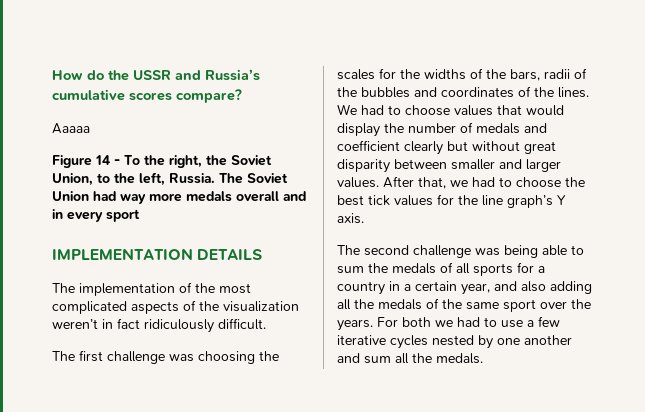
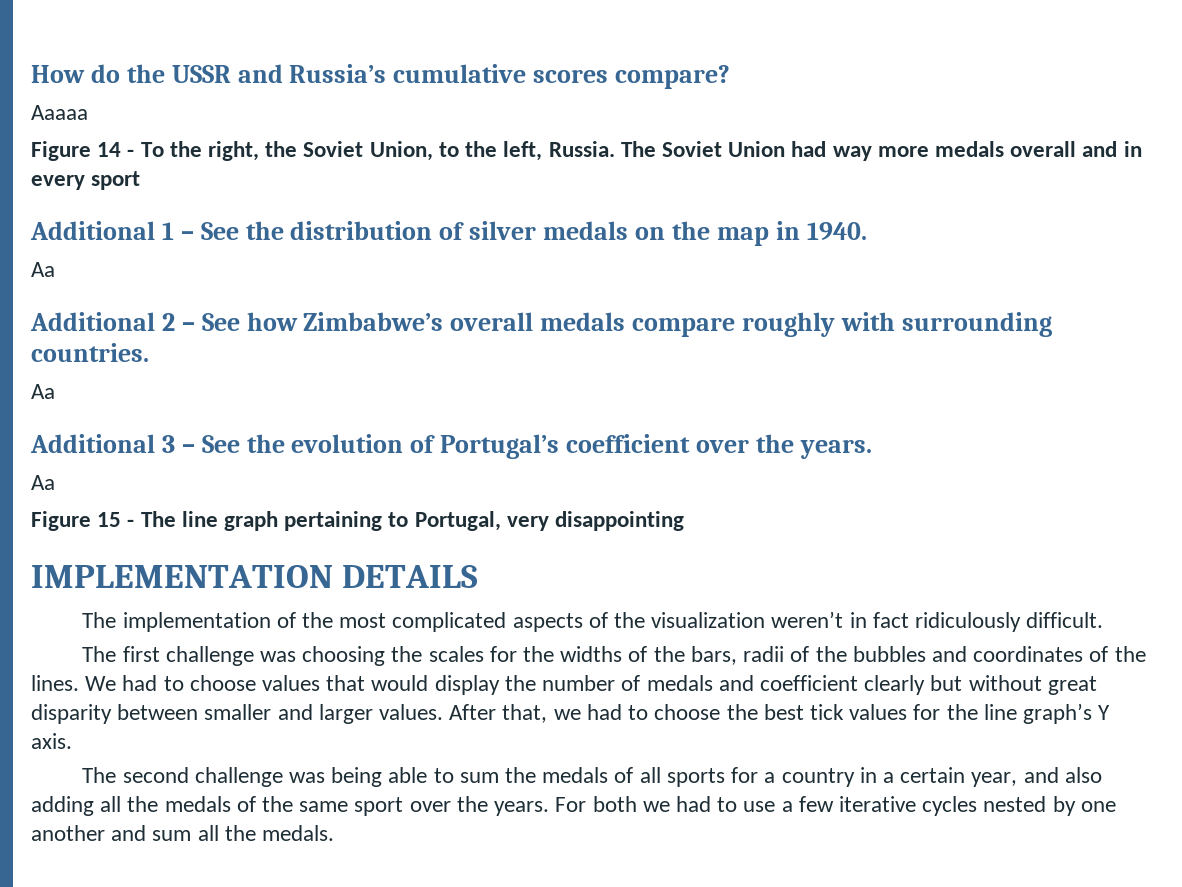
+ Additional 1 – See the distribution of silver medals on the map in 1940.
+ Aa
+ Additional 2 – See how Zimbabwe’s overall medals compare roughly with surrounding countries.
+ Aa
+ Additional 3 – See the evolution of Portugal’s coefficient over the years.
+ Aa
+ Figure 15 - The line graph pertaining to Portugal, very disappointing

